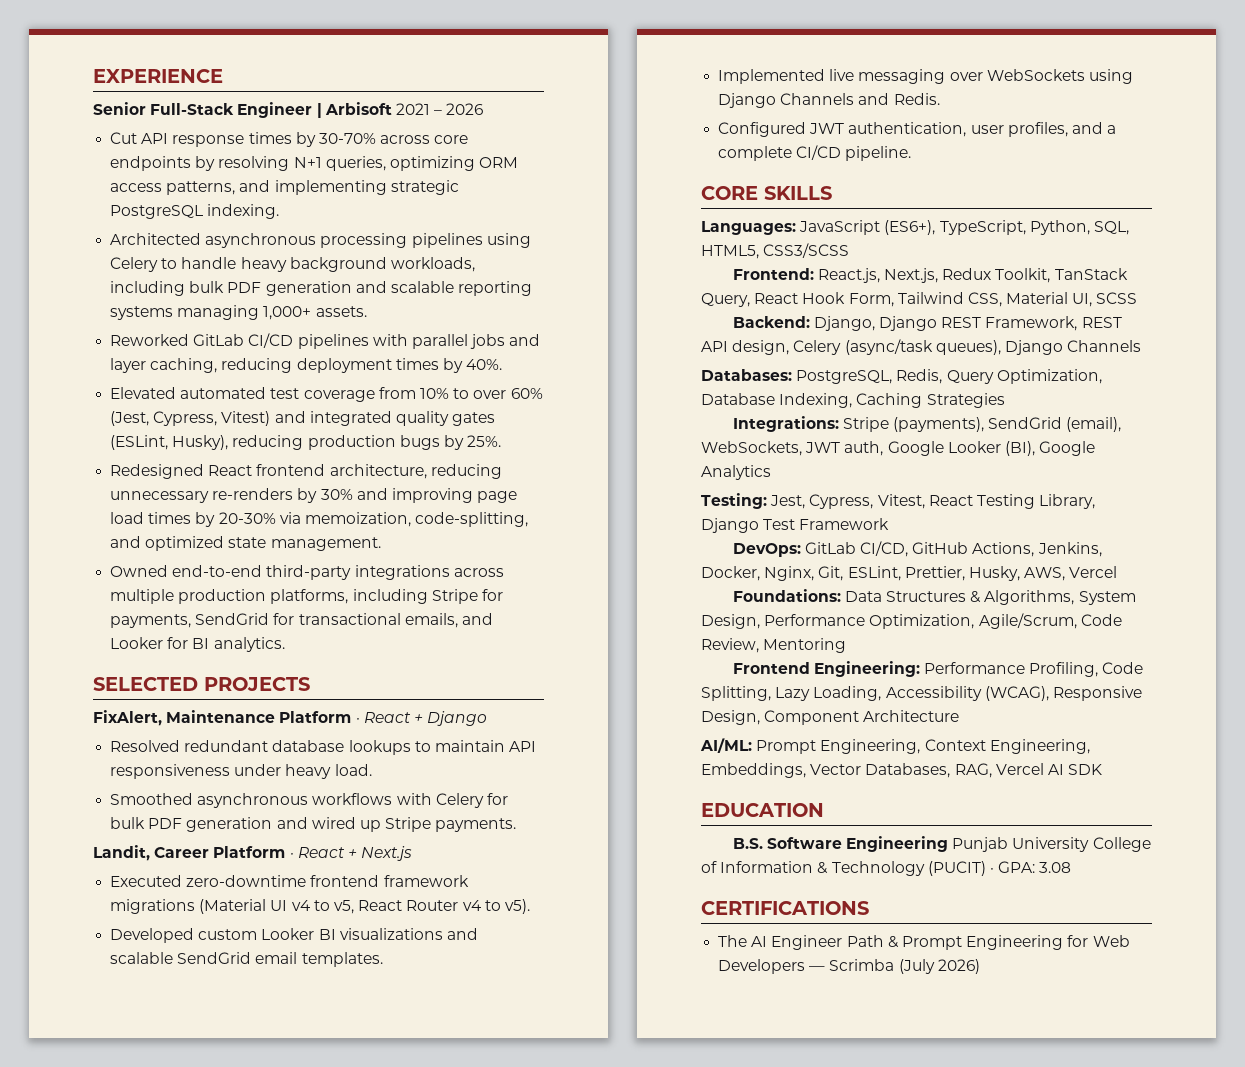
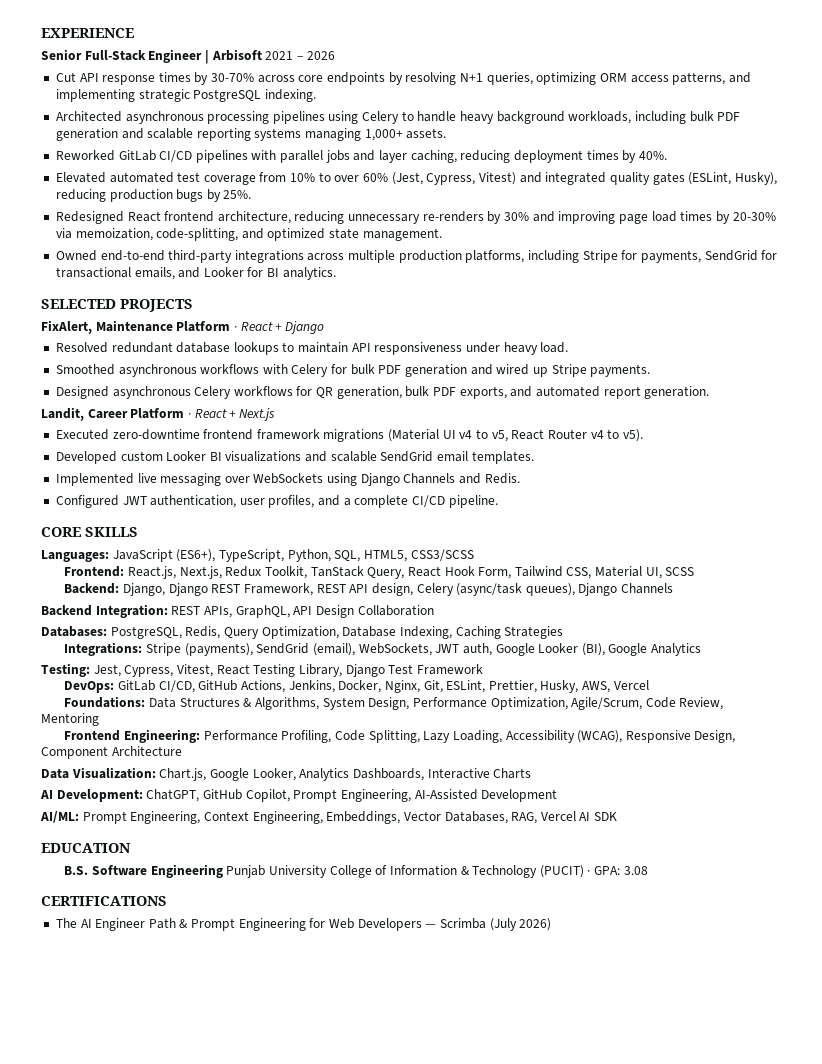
+ Designed asynchronous Celery workflows for QR generation, bulk PDF exports, and automated report generation.
+ Backend Integration: REST APIs, GraphQL, API Design Collaboration
+ Data Visualization: Chart.js, Google Looker, Analytics Dashboards, Interactive Charts
+ AI Development: ChatGPT, GitHub Copilot, Prompt Engineering, AI-Assisted Development

